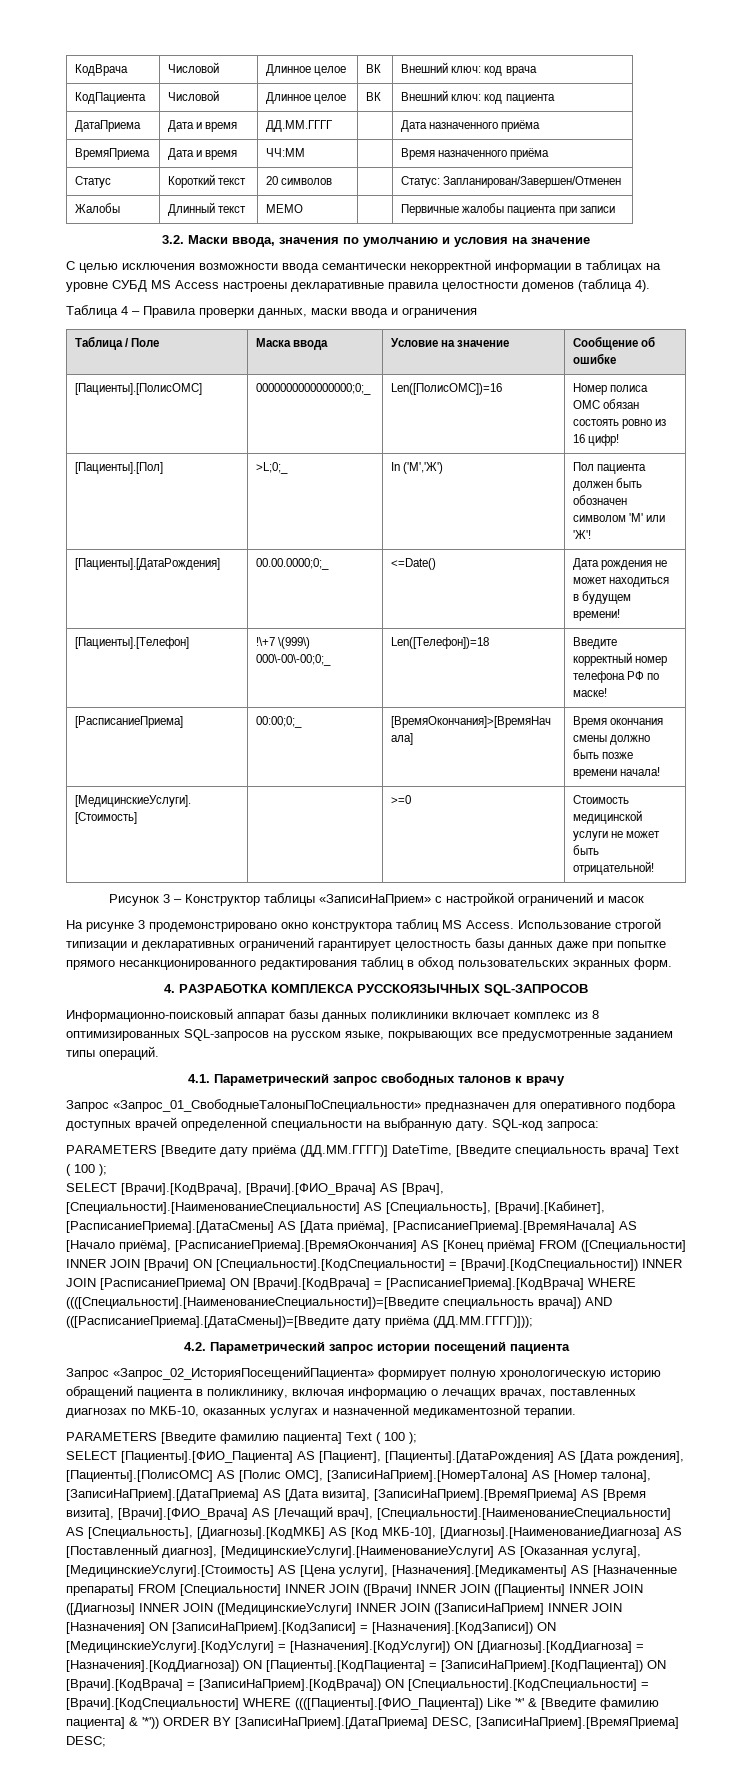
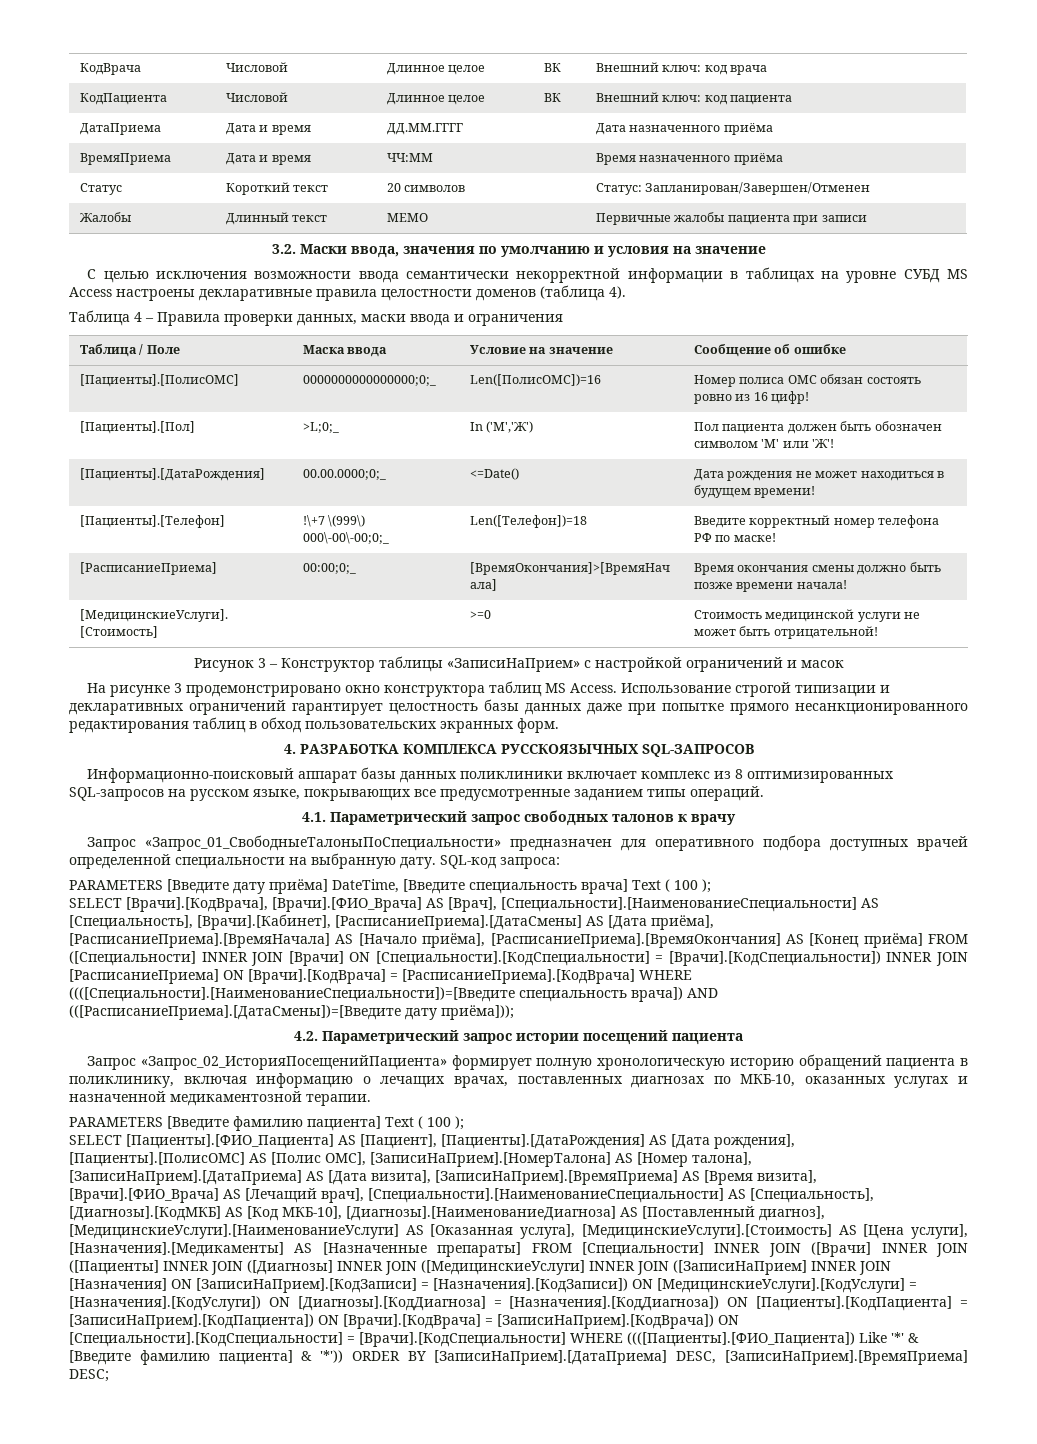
- PARAMETERS [Введите дату приёма (ДД.ММ.ГГГГ)] DateTime, [Введите специальность врача] Text ( 100 );
+ PARAMETERS [Введите дату приёма] DateTime, [Введите специальность врача] Text ( 100 );
- SELECT [Врачи].[КодВрача], [Врачи].[ФИО_Врача] AS [Врач], [Специальности].[НаименованиеСпециальности] AS [Специальность], [Врачи].[Кабинет], [РасписаниеПриема].[ДатаСмены] AS [Дата приёма], [РасписаниеПриема].[ВремяНачала] AS [Начало приёма], [РасписаниеПриема].[ВремяОкончания] AS [Конец приёма] FROM ([Специальности] INNER JOIN [Врачи] ON [Специальности].[КодСпециальности] = [Врачи].[КодСпециальности]) INNER JOIN [РасписаниеПриема] ON [Врачи].[КодВрача] = [РасписаниеПриема].[КодВрача] WHERE ((([Специальности].[НаименованиеСпециальности])=[Введите специальность врача]) AND (([РасписаниеПриема].[ДатаСмены])=[Введите дату приёма (ДД.ММ.ГГГГ)]));
+ SELECT [Врачи].[КодВрача], [Врачи].[ФИО_Врача] AS [Врач], [Специальности].[НаименованиеСпециальности] AS [Специальность], [Врачи].[Кабинет], [РасписаниеПриема].[ДатаСмены] AS [Дата приёма], [РасписаниеПриема].[ВремяНачала] AS [Начало приёма], [РасписаниеПриема].[ВремяОкончания] AS [Конец приёма] FROM ([Специальности] INNER JOIN [Врачи] ON [Специальности].[КодСпециальности] = [Врачи].[КодСпециальности]) INNER JOIN [РасписаниеПриема] ON [Врачи].[КодВрача] = [РасписаниеПриема].[КодВрача] WHERE ((([Специальности].[НаименованиеСпециальности])=[Введите специальность врача]) AND (([РасписаниеПриема].[ДатаСмены])=[Введите дату приёма]));

